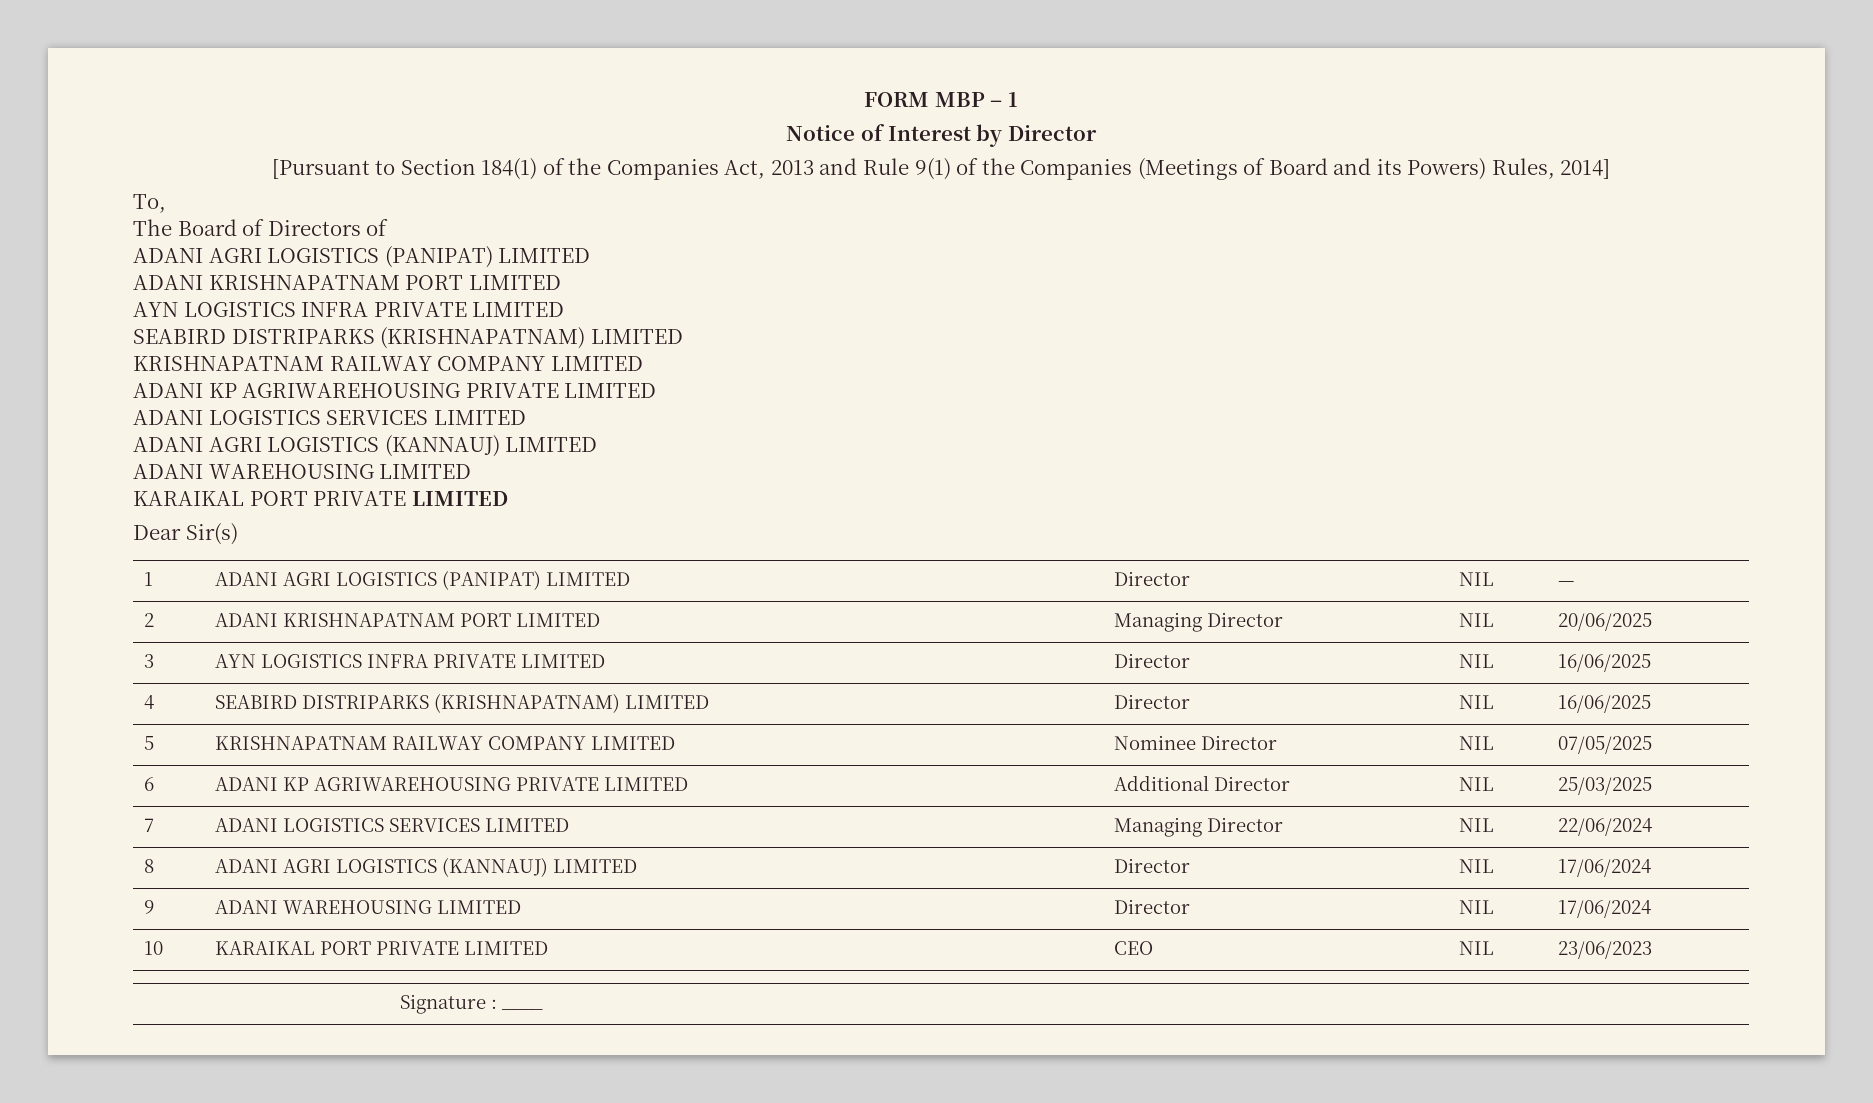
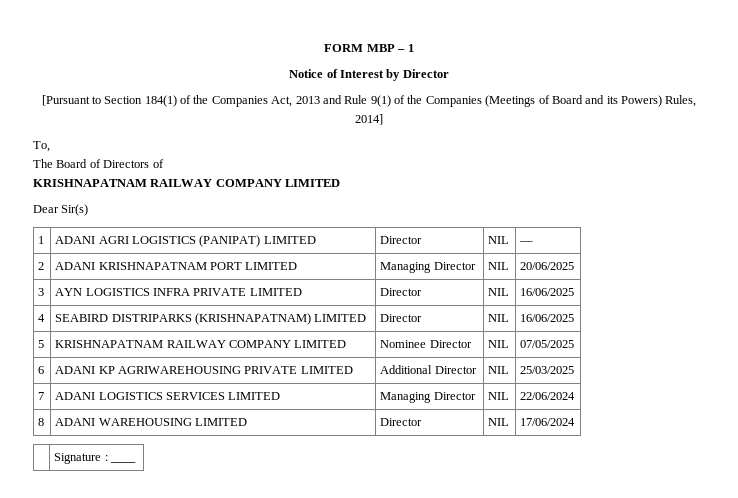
  The Board of Directors of
- ADANI AGRI LOGISTICS (PANIPAT) LIMITED
- ADANI KRISHNAPATNAM PORT LIMITED
- AYN LOGISTICS INFRA PRIVATE LIMITED
- SEABIRD DISTRIPARKS (KRISHNAPATNAM) LIMITED
  KRISHNAPATNAM RAILWAY COMPANY LIMITED
- ADANI KP AGRIWAREHOUSING PRIVATE LIMITED
- ADANI LOGISTICS SERVICES LIMITED
- ADANI AGRI LOGISTICS (KANNAUJ) LIMITED
- ADANI WAREHOUSING LIMITED
- KARAIKAL PORT PRIVATE LIMITED
- 8 | ADANI AGRI LOGISTICS (KANNAUJ) LIMITED | Director | NIL | 17/06/2024
- 9 | ADANI WAREHOUSING LIMITED | Director | NIL | 17/06/2024
+ 8 | ADANI WAREHOUSING LIMITED | Director | NIL | 17/06/2024
- 10 | KARAIKAL PORT PRIVATE LIMITED | CEO | NIL | 23/06/2023

